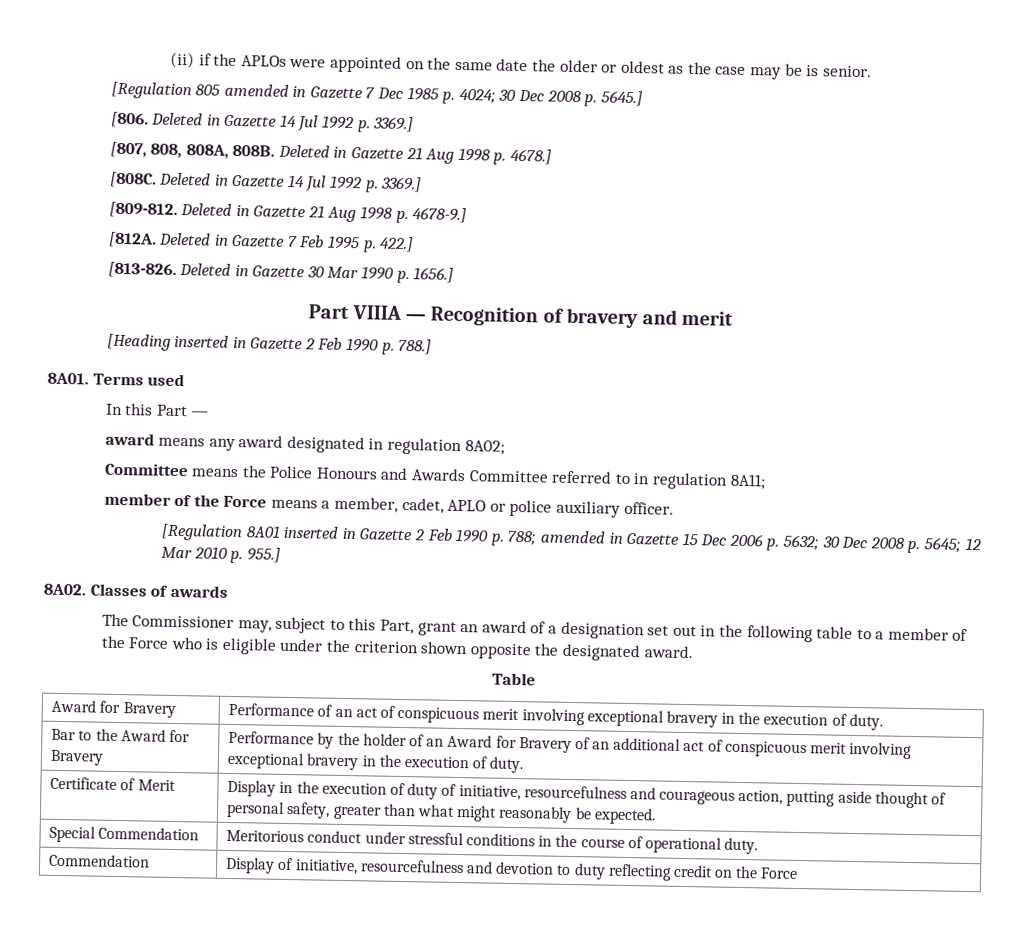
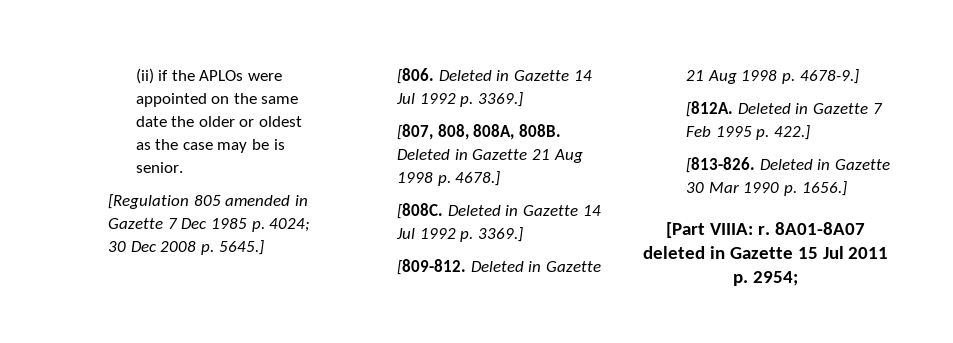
- Part VIIIA — Recognition of bravery and merit
- [Heading inserted in Gazette 2 Feb 1990 p. 788.]
- 8A01. Terms used
- In this Part —
- award means any award designated in regulation 8A02;
- Committee means the Police Honours and Awards Committee referred to in regulation 8A11;
- member of the Force means a member, cadet, APLO or police auxiliary officer.
- [Regulation 8A01 inserted in Gazette 2 Feb 1990 p. 788; amended in Gazette 15 Dec 2006 p. 5632; 30 Dec 2008 p. 5645; 12 Mar 2010 p. 955.]
- 8A02. Classes of awards
- The Commissioner may, subject to this Part, grant an award of a designation set out in the following table to a member of the Force who is eligible under the criterion shown opposite the designated award.
- Table
- Award for Bravery | Performance of an act of conspicuous merit involving exceptional bravery in the execution of duty.
- Bar to the Award for Bravery | Performance by the holder of an Award for Bravery of an additional act of conspicuous merit involving exceptional bravery in the execution of duty.
- Certificate of Merit | Display in the execution of duty of initiative, resourcefulness and courageous action, putting aside thought of personal safety, greater than what might reasonably be expected.
- Special Commendation | Meritorious conduct under stressful conditions in the course of operational duty.
- Commendation | Display of initiative, resourcefulness and devotion to duty reflecting credit on the Force
+ [Part VIIIA: r. 8A01-8A07 deleted in Gazette 15 Jul 2011 p. 2954;

